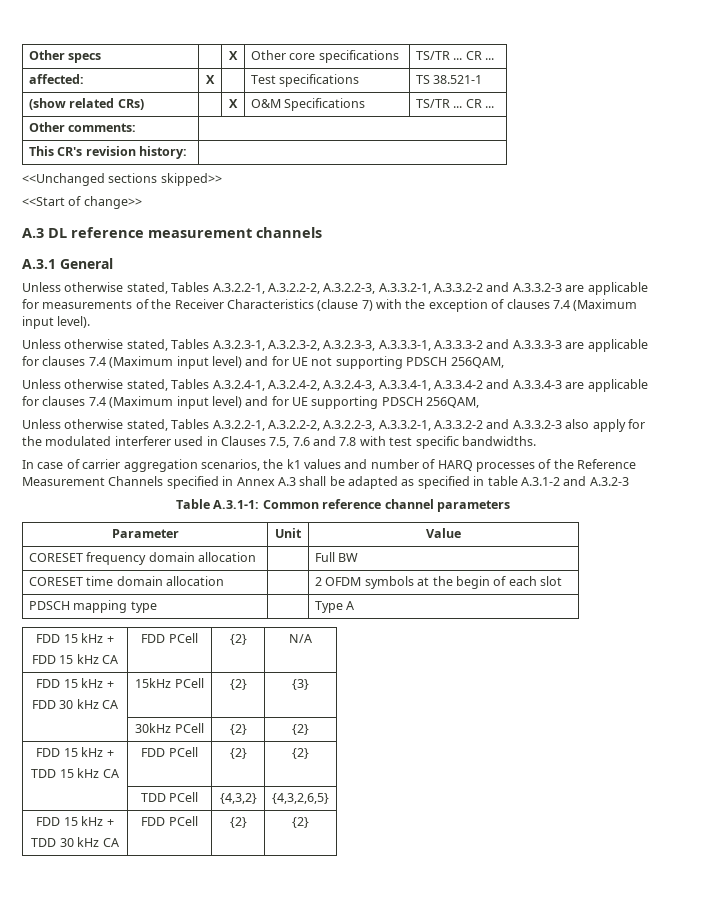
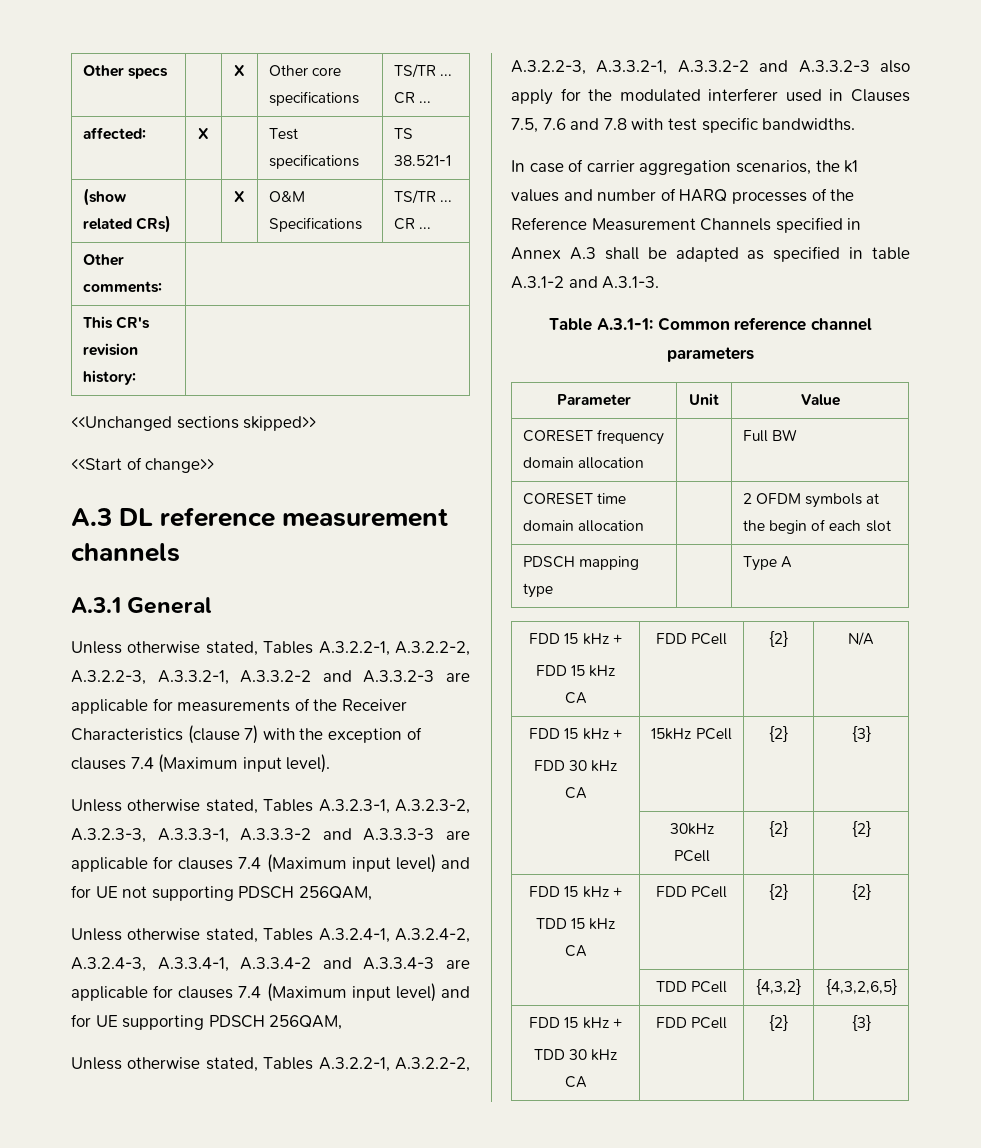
- In case of carrier aggregation scenarios, the k1 values and number of HARQ processes of the Reference Measurement Channels specified in Annex A.3 shall be adapted as specified in table A.3.1-2 and A.3.2-3
+ In case of carrier aggregation scenarios, the k1 values and number of HARQ processes of the Reference Measurement Channels specified in Annex A.3 shall be adapted as specified in table A.3.1-2 and A.3.1-3.
  | TDD PCell | {4,3,2} | {4,3,2,6,5}
  FDD 15 kHz +
- TDD 30 kHz CA | FDD PCell | {2} | {2}
+ TDD 30 kHz CA | FDD PCell | {2} | {3}

